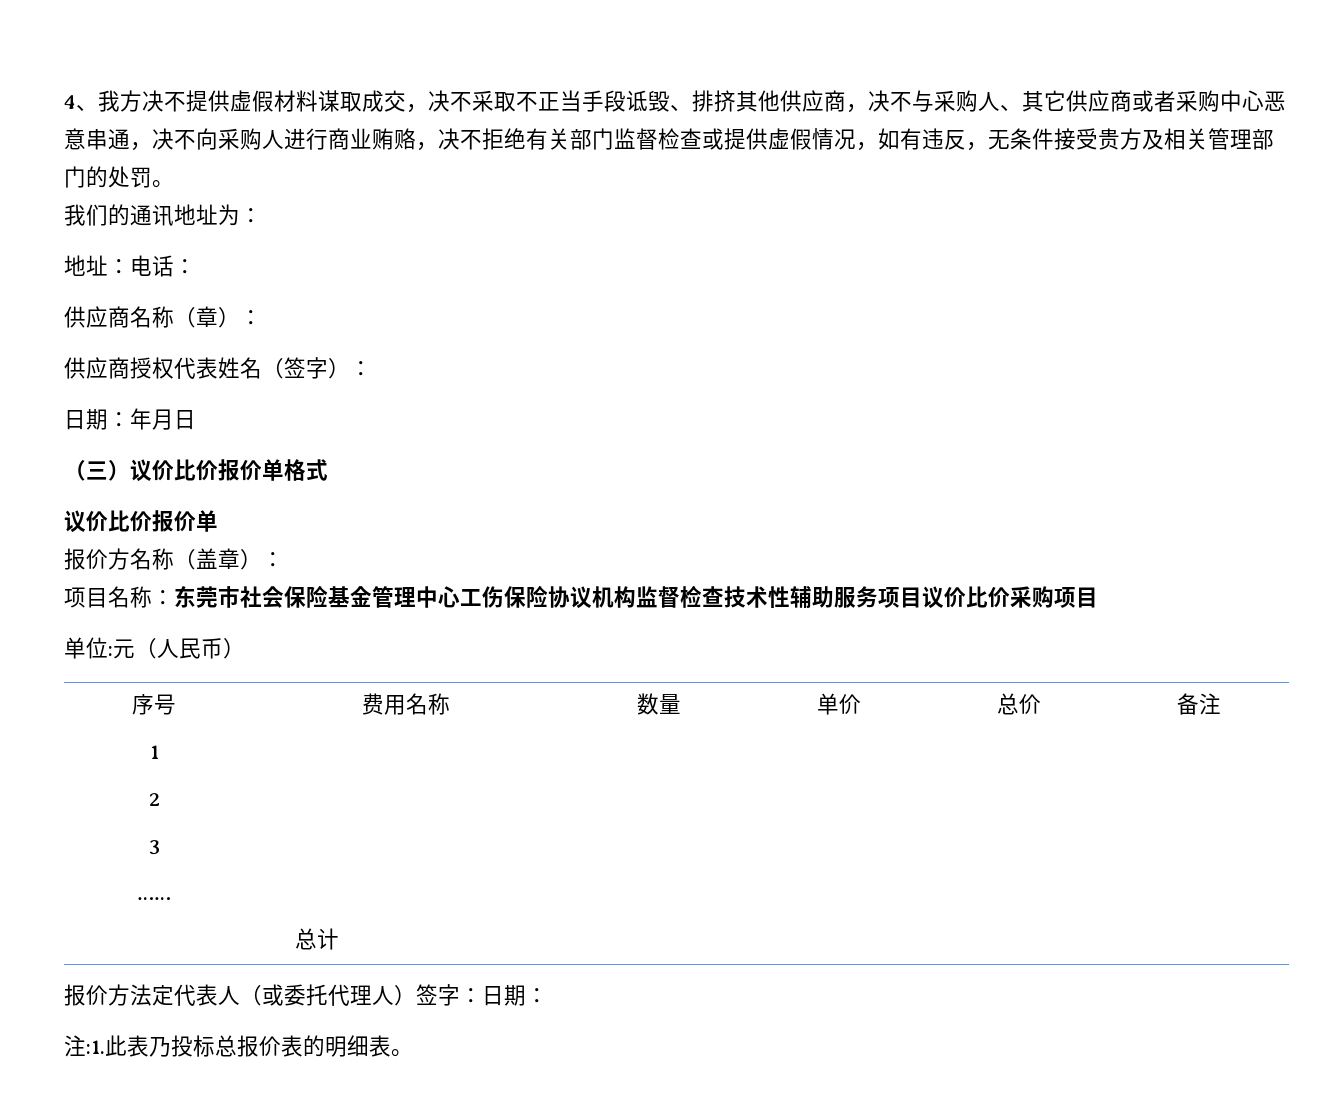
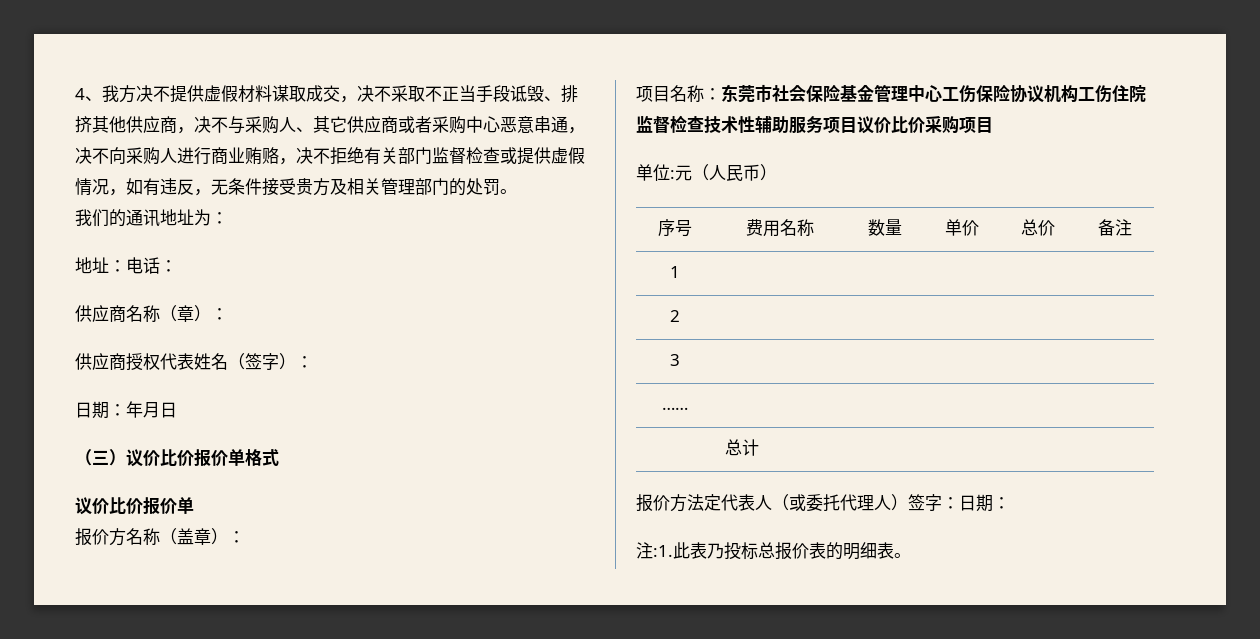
- 项目名称：东莞市社会保险基金管理中心工伤保险协议机构监督检查技术性辅助服务项目议价比价采购项目
+ 项目名称：东莞市社会保险基金管理中心工伤保险协议机构工伤住院监督检查技术性辅助服务项目议价比价采购项目

